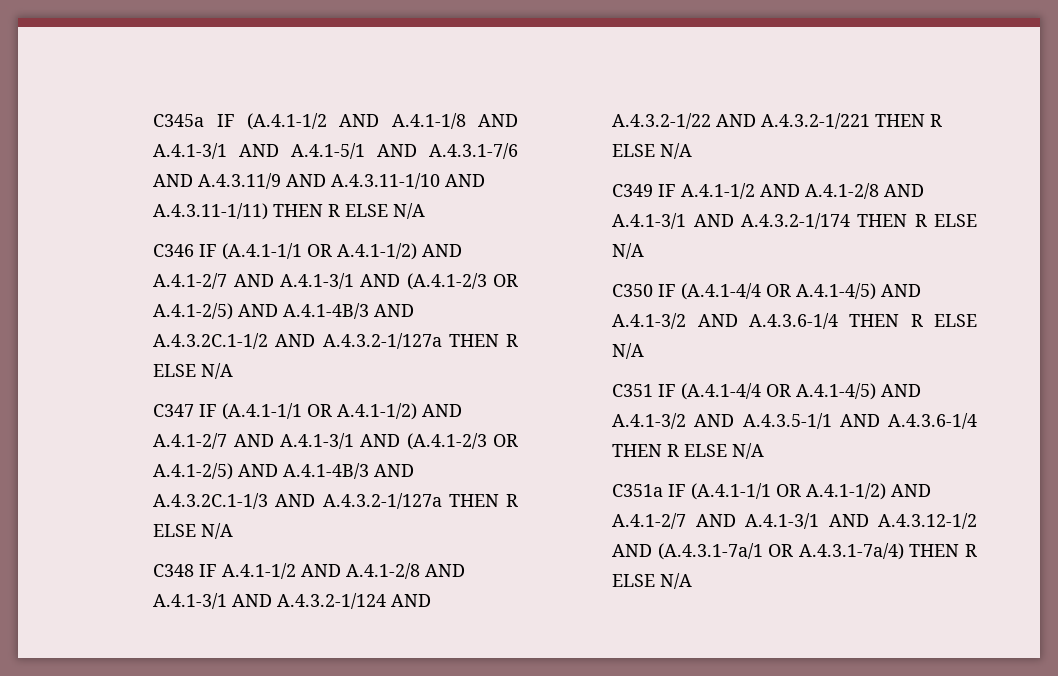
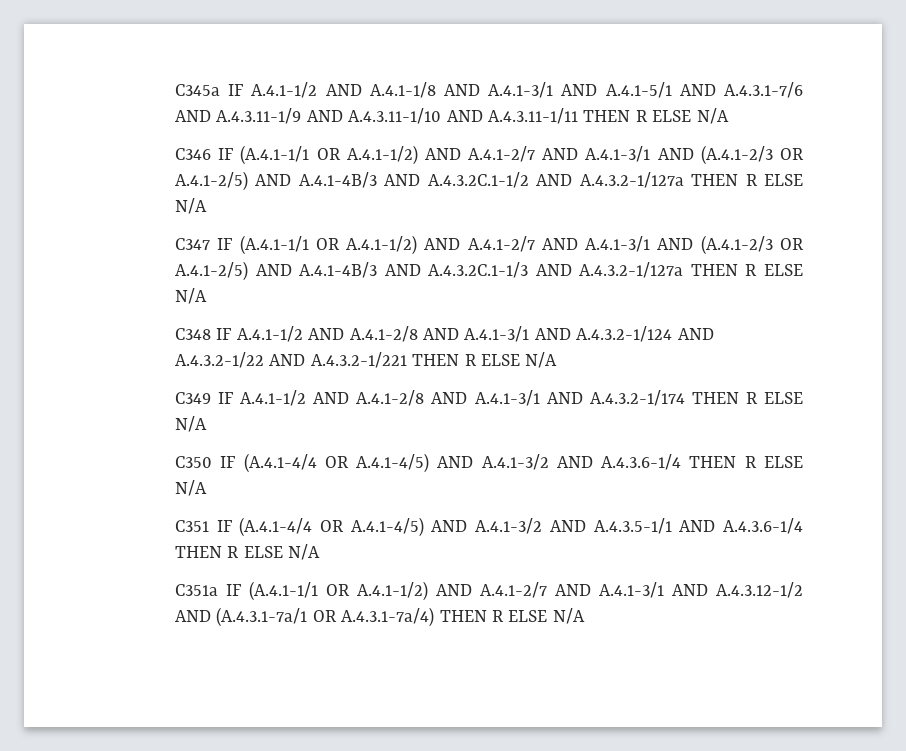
- C345a IF (A.4.1-1/2 AND A.4.1-1/8 AND A.4.1-3/1 AND A.4.1-5/1 AND A.4.3.1-7/6 AND A.4.3.11/9 AND A.4.3.11-1/10 AND A.4.3.11-1/11) THEN R ELSE N/A
+ C345a IF A.4.1-1/2 AND A.4.1-1/8 AND A.4.1-3/1 AND A.4.1-5/1 AND A.4.3.1-7/6 AND A.4.3.11-1/9 AND A.4.3.11-1/10 AND A.4.3.11-1/11 THEN R ELSE N/A

